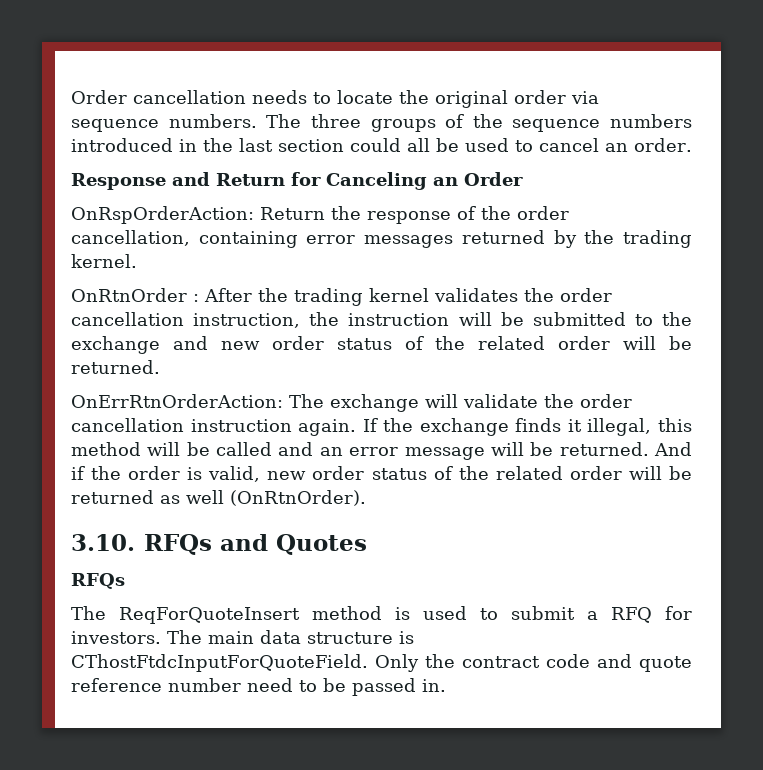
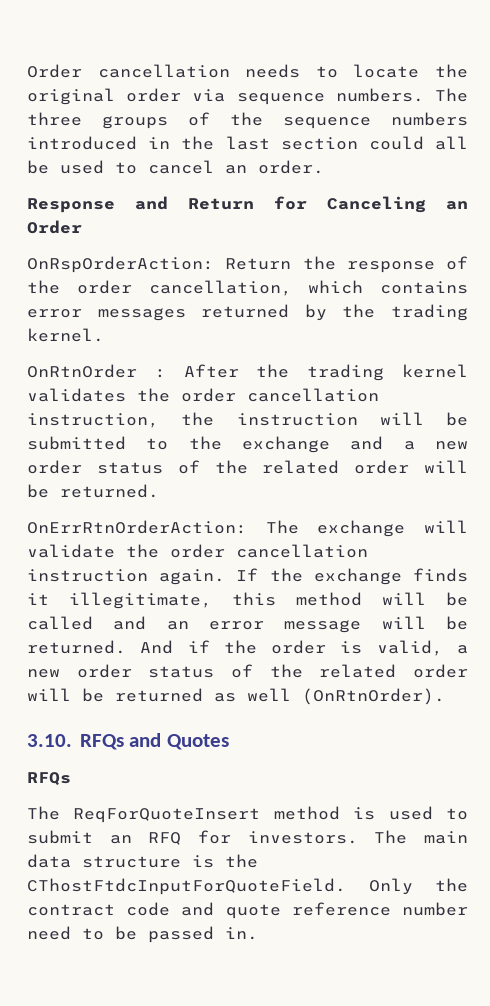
- OnRspOrderAction: Return the response of the order cancellation, containing error messages returned by the trading kernel.
+ OnRspOrderAction: Return the response of the order cancellation, which contains error messages returned by the trading kernel.
- OnRtnOrder : After the trading kernel validates the order cancellation instruction, the instruction will be submitted to the exchange and new order status of the related order will be returned.
+ OnRtnOrder : After the trading kernel validates the order cancellation instruction, the instruction will be submitted to the exchange and a new order status of the related order will be returned.
- If the exchange finds it illegal, this method will be called and an error message will be returned.
+ If the exchange finds it illegitimate, this method will be called and an error message will be returned.
- And if the order is valid, new order status of the related order will be returned as well (OnRtnOrder).
+ And if the order is valid, a new order status of the related order will be returned as well (OnRtnOrder).
- The ReqForQuoteInsert method is used to submit a RFQ for investors.
+ The ReqForQuoteInsert method is used to submit an RFQ for investors.
- The main data structure is CThostFtdcInputForQuoteField.
+ The main data structure is the CThostFtdcInputForQuoteField.

